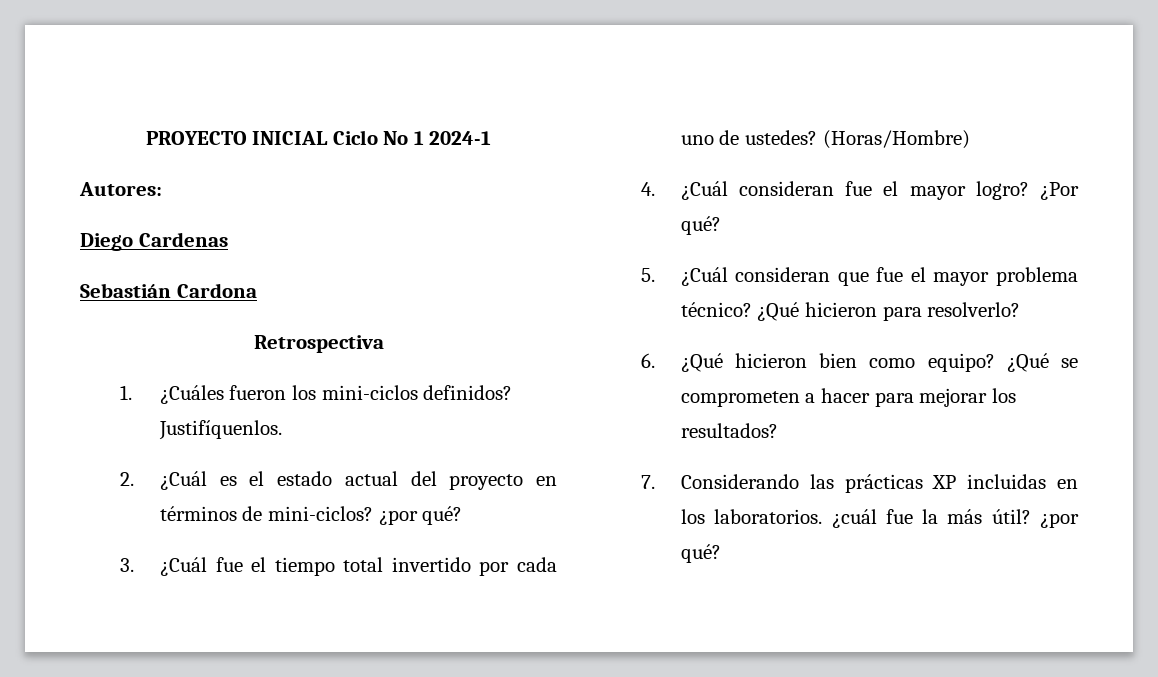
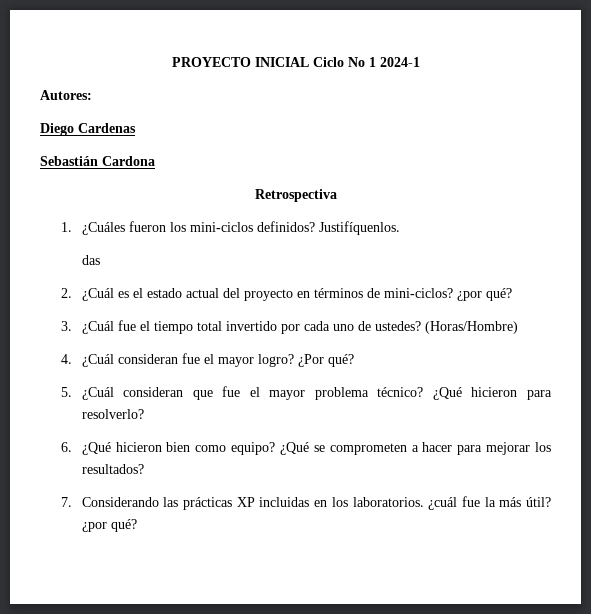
+ das

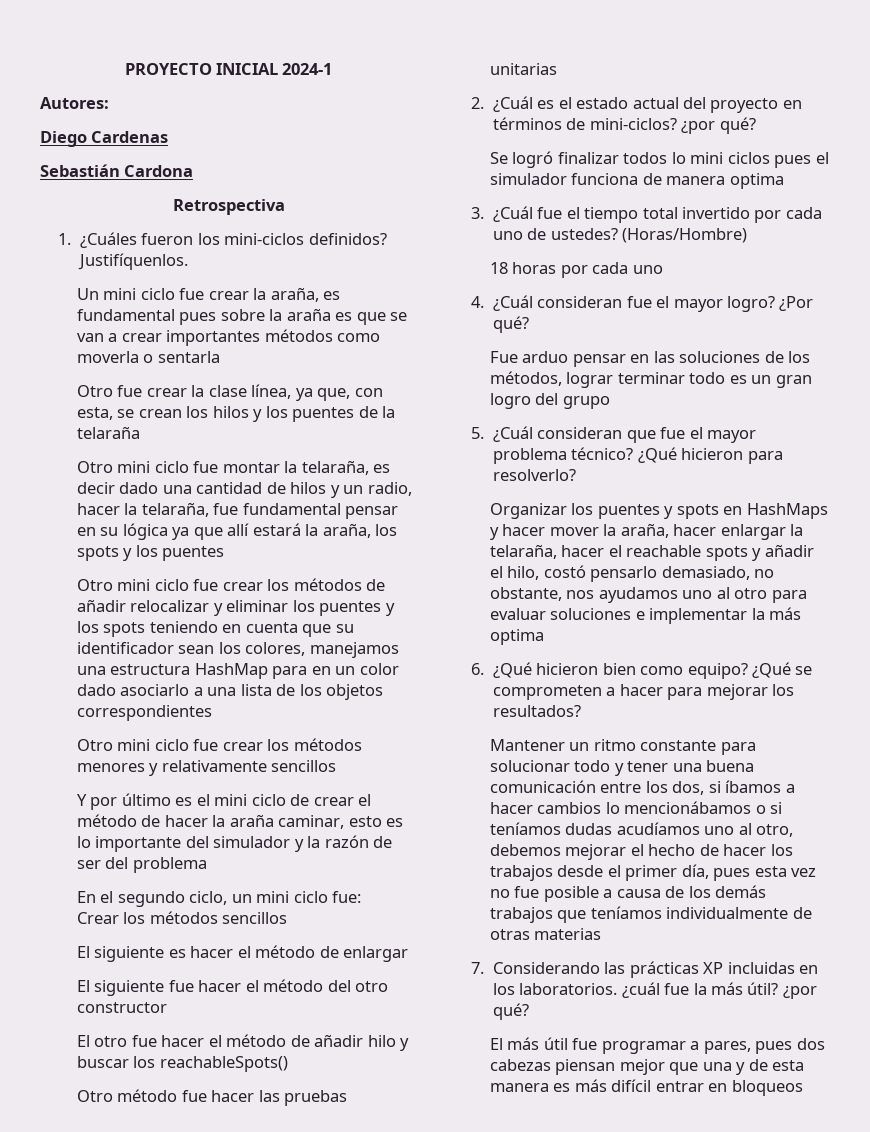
- PROYECTO INICIAL Ciclo No 1 2024-1
+ PROYECTO INICIAL 2024-1
- das
+ Un mini ciclo fue crear la araña, es fundamental pues sobre la araña es que se van a crear importantes métodos como moverla o sentarla
+ Otro fue crear la clase línea, ya que, con esta, se crean los hilos y los puentes de la telaraña
+ Otro mini ciclo fue montar la telaraña, es decir dado una cantidad de hilos y un radio, hacer la telaraña, fue fundamental pensar en su lógica ya que allí estará la araña, los spots y los puentes
+ Otro mini ciclo fue crear los métodos de añadir relocalizar y eliminar los puentes y los spots teniendo en cuenta que su identificador sean los colores, manejamos una estructura HashMap para en un color dado asociarlo a una lista de los objetos correspondientes
+ Otro mini ciclo fue crear los métodos menores y relativamente sencillos
+ Y por último es el mini ciclo de crear el método de hacer la araña caminar, esto es lo importante del simulador y la razón de ser del problema
+ En el segundo ciclo, un mini ciclo fue:
+ Crear los métodos sencillos
+ El siguiente es hacer el método de enlargar
+ El siguiente fue hacer el método del otro constructor
+ El otro fue hacer el método de añadir hilo y buscar los reachableSpots()
+ Otro método fue hacer las pruebas unitarias
+ Se logró finalizar todos lo mini ciclos pues el simulador funciona de manera optima
+ 18 horas por cada uno
+ Fue arduo pensar en las soluciones de los métodos, lograr terminar todo es un gran logro del grupo
+ Organizar los puentes y spots en HashMaps y hacer mover la araña, hacer enlargar la telaraña, hacer el reachable spots y añadir el hilo, costó pensarlo demasiado, no obstante, nos ayudamos uno al otro para evaluar soluciones e implementar la más optima
+ Mantener un ritmo constante para solucionar todo y tener una buena comunicación entre los dos, si íbamos a hacer cambios lo mencionábamos o si teníamos dudas acudíamos uno al otro, debemos mejorar el hecho de hacer los trabajos desde el primer día, pues esta vez no fue posible a causa de los demás trabajos que teníamos individualmente de otras materias
+ El más útil fue programar a pares, pues dos cabezas piensan mejor que una y de esta manera es más difícil entrar en bloqueos

